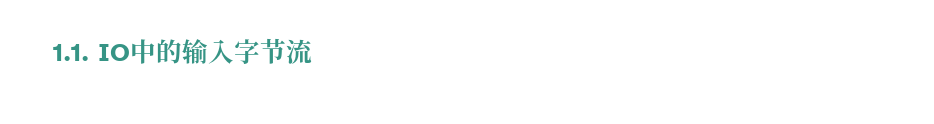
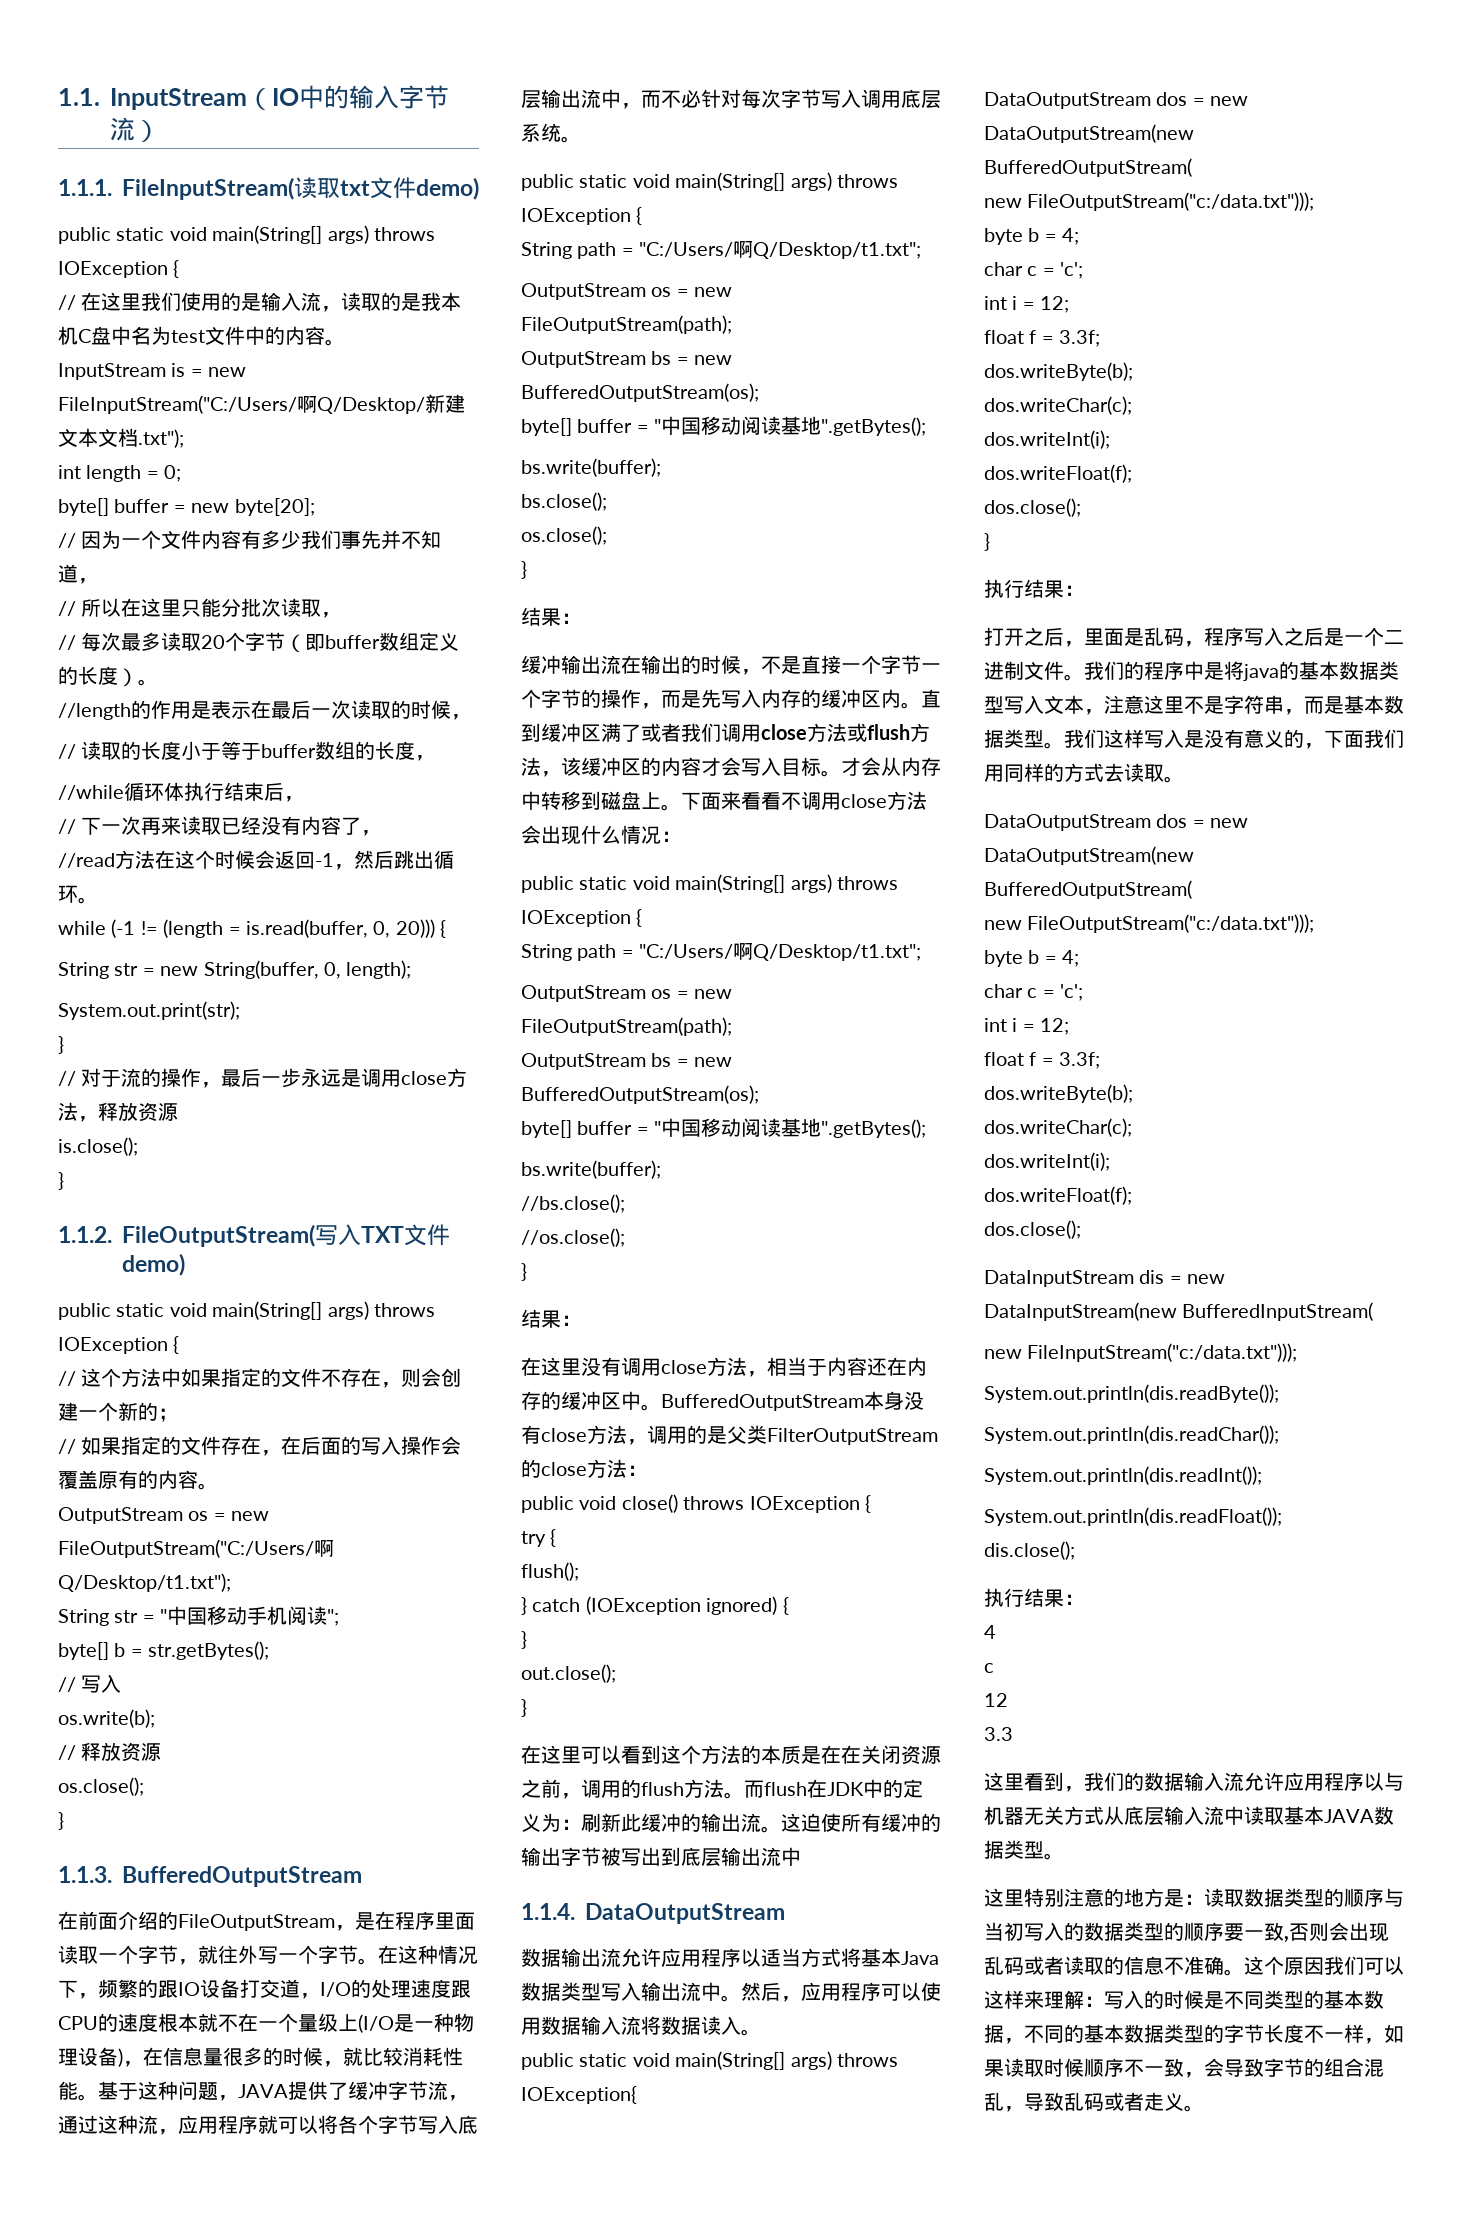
- 1.1. IO中的输入字节流
+ 1.1. InputStream（IO中的输入字节流）
+ 1.1.1. FileInputStream(读取txt文件demo)
+ public static void main(String[] args) throws IOException {
+ // 在这里我们使用的是输入流，读取的是我本机C盘中名为test文件中的内容。
+ InputStream is = new FileInputStream("C:/Users/啊Q/Desktop/新建文本文档.txt");
+ int length = 0;
+ byte[] buffer = new byte[20];
+ // 因为一个文件内容有多少我们事先并不知道，
+ // 所以在这里只能分批次读取，
+ // 每次最多读取20个字节（即buffer数组定义的长度）。
+ //length的作用是表示在最后一次读取的时候，
+ // 读取的长度小于等于buffer数组的长度，
+ //while循环体执行结束后，
+ // 下一次再来读取已经没有内容了，
+ //read方法在这个时候会返回-1，然后跳出循环。
+ while (-1 != (length = is.read(buffer, 0, 20))) {
+ String str = new String(buffer, 0, length);
+ System.out.print(str);
+ }
+ // 对于流的操作，最后一步永远是调用close方法，释放资源
+ is.close();
+ }
+ 1.1.2. FileOutputStream(写入TXT文件demo)
+ public static void main(String[] args) throws IOException {
+ // 这个方法中如果指定的文件不存在，则会创建一个新的；
+ // 如果指定的文件存在，在后面的写入操作会覆盖原有的内容。
+ OutputStream os = new FileOutputStream("C:/Users/啊Q/Desktop/t1.txt");
+ String str = "中国移动手机阅读";
+ byte[] b = str.getBytes();
+ // 写入
+ os.write(b);
+ // 释放资源
+ os.close();
+ }
+ 1.1.3. BufferedOutputStream
+ 在前面介绍的FileOutputStream，是在程序里面读取一个字节，就往外写一个字节。在这种情况下，频繁的跟IO设备打交道，I/O的处理速度跟CPU的速度根本就不在一个量级上(I/O是一种物理设备)，在信息量很多的时候，就比较消耗性能。基于这种问题，JAVA提供了缓冲字节流，通过这种流，应用程序就可以将各个字节写入底层输出流中，而不必针对每次字节写入调用底层系统。
+ public static void main(String[] args) throws IOException {
+ String path = "C:/Users/啊Q/Desktop/t1.txt";
+ OutputStream os = new FileOutputStream(path);
+ OutputStream bs = new BufferedOutputStream(os);
+ byte[] buffer = "中国移动阅读基地".getBytes();
+ bs.write(buffer);
+ bs.close();
+ os.close();
+ }
+ 结果：
+ 缓冲输出流在输出的时候，不是直接一个字节一个字节的操作，而是先写入内存的缓冲区内。直到缓冲区满了或者我们调用close方法或flush方法，该缓冲区的内容才会写入目标。才会从内存中转移到磁盘上。下面来看看不调用close方法会出现什么情况：
+ public static void main(String[] args) throws IOException {
+ String path = "C:/Users/啊Q/Desktop/t1.txt";
+ OutputStream os = new FileOutputStream(path);
+ OutputStream bs = new BufferedOutputStream(os);
+ byte[] buffer = "中国移动阅读基地".getBytes();
+ bs.write(buffer);
+ //bs.close();
+ //os.close();
+ }
+ 结果：
+ 在这里没有调用close方法，相当于内容还在内存的缓冲区中。BufferedOutputStream本身没有close方法，调用的是父类FilterOutputStream的close方法：
+ public void close() throws IOException {
+ try {
+ flush();
+ } catch (IOException ignored) {
+ }
+ out.close();
+ }
+ 在这里可以看到这个方法的本质是在在关闭资源之前，调用的flush方法。而flush在JDK中的定义为：刷新此缓冲的输出流。这迫使所有缓冲的输出字节被写出到底层输出流中
+ 1.1.4. DataOutputStream
+ 数据输出流允许应用程序以适当方式将基本Java数据类型写入输出流中。然后，应用程序可以使用数据输入流将数据读入。
+ public static void main(String[] args) throws IOException{
+ DataOutputStream dos = new DataOutputStream(new BufferedOutputStream(
+ new FileOutputStream("c:/data.txt")));
+ byte b = 4;
+ char c = 'c';
+ int i = 12;
+ float f = 3.3f;
+ dos.writeByte(b);
+ dos.writeChar(c);
+ dos.writeInt(i);
+ dos.writeFloat(f);
+ dos.close();
+ }
+ 执行结果：
+ 打开之后，里面是乱码，程序写入之后是一个二进制文件。我们的程序中是将java的基本数据类型写入文本，注意这里不是字符串，而是基本数据类型。我们这样写入是没有意义的，下面我们用同样的方式去读取。
+ DataOutputStream dos = new DataOutputStream(new BufferedOutputStream(
+ new FileOutputStream("c:/data.txt")));
+ byte b = 4;
+ char c = 'c';
+ int i = 12;
+ float f = 3.3f;
+ dos.writeByte(b);
+ dos.writeChar(c);
+ dos.writeInt(i);
+ dos.writeFloat(f);
+ dos.close();
+ DataInputStream dis = new DataInputStream(new BufferedInputStream(
+ new FileInputStream("c:/data.txt")));
+ System.out.println(dis.readByte());
+ System.out.println(dis.readChar());
+ System.out.println(dis.readInt());
+ System.out.println(dis.readFloat());
+ dis.close();
+ 执行结果：
+ 4
+ c
+ 12
+ 3.3
+ 这里看到，我们的数据输入流允许应用程序以与机器无关方式从底层输入流中读取基本JAVA数据类型。
+ 这里特别注意的地方是：读取数据类型的顺序与当初写入的数据类型的顺序要一致,否则会出现乱码或者读取的信息不准确。这个原因我们可以这样来理解：写入的时候是不同类型的基本数据，不同的基本数据类型的字节长度不一样，如果读取时候顺序不一致，会导致字节的组合混乱，导致乱码或者走义。

